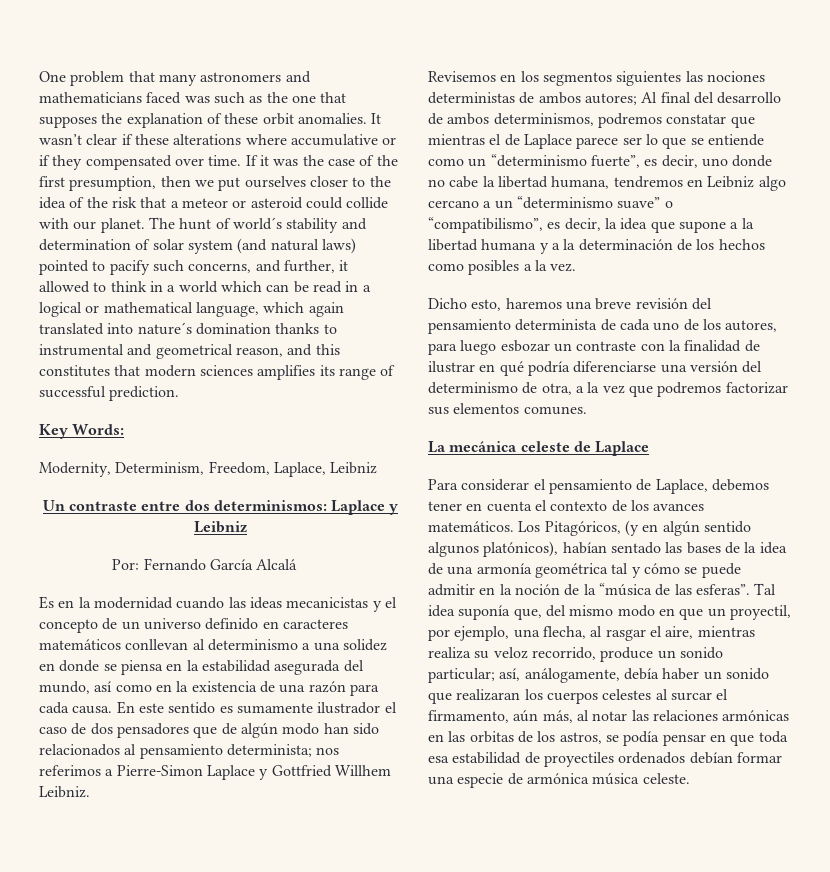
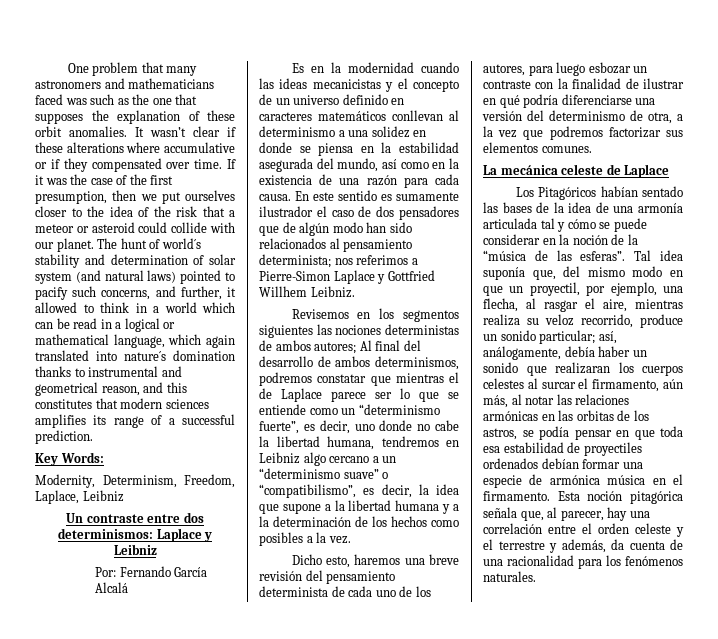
- The hunt of world´s stability and determination of solar system (and natural laws) pointed to pacify such concerns, and further, it allowed to think in a world which can be read in a logical or mathematical language, which again translated into nature´s domination thanks to instrumental and geometrical reason, and this constitutes that modern sciences amplifies its range of successful prediction.
+ The hunt of world´s stability and determination of solar system (and natural laws) pointed to pacify such concerns, and further, it allowed to think in a world which can be read in a logical or mathematical language, which again translated into nature´s domination thanks to instrumental and geometrical reason, and this constitutes that modern sciences amplifies its range of a successful prediction.
- Para considerar el pensamiento de Laplace, debemos tener en cuenta el contexto de los avances matemáticos. Los Pitagóricos, (y en algún sentido algunos platónicos), habían sentado las bases de la idea de una armonía geométrica tal y cómo se puede admitir en la noción de la “música de las esferas”.
+ Los Pitagóricos habían sentado las bases de la idea de una armonía articulada tal y cómo se puede considerar en la noción de la “música de las esferas”.
- así, análogamente, debía haber un sonido que realizaran los cuerpos celestes al surcar el firmamento, aún más, al notar las relaciones armónicas en las orbitas de los astros, se podía pensar en que toda esa estabilidad de proyectiles ordenados debían formar una especie de armónica música celeste.
+ así, análogamente, debía haber un sonido que realizaran los cuerpos celestes al surcar el firmamento, aún más, al notar las relaciones armónicas en las orbitas de los astros, se podía pensar en que toda esa estabilidad de proyectiles ordenados debían formar una especie de armónica música en el firmamento. Esta noción pitagórica señala que, al parecer, hay una correlación entre el orden celeste y el terrestre y además, da cuenta de una racionalidad para los fenómenos naturales.

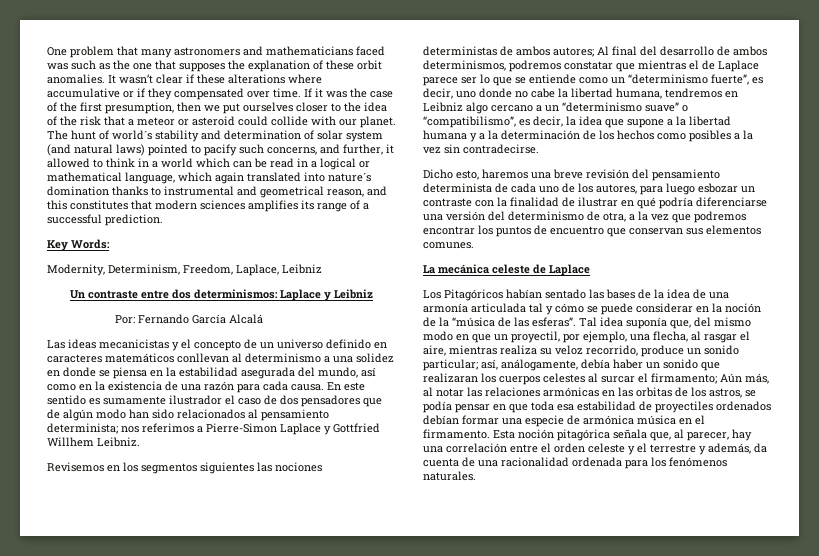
- Es en la modernidad cuando las ideas mecanicistas y el concepto de un universo definido en caracteres matemáticos conllevan al determinismo a una solidez en donde se piensa en la estabilidad asegurada del mundo, así como en la existencia de una razón para cada causa.
+ Las ideas mecanicistas y el concepto de un universo definido en caracteres matemáticos conllevan al determinismo a una solidez en donde se piensa en la estabilidad asegurada del mundo, así como en la existencia de una razón para cada causa.
- Al final del desarrollo de ambos determinismos, podremos constatar que mientras el de Laplace parece ser lo que se entiende como un “determinismo fuerte”, es decir, uno donde no cabe la libertad humana, tendremos en Leibniz algo cercano a un “determinismo suave” o “compatibilismo”, es decir, la idea que supone a la libertad humana y a la determinación de los hechos como posibles a la vez.
+ Al final del desarrollo de ambos determinismos, podremos constatar que mientras el de Laplace parece ser lo que se entiende como un “determinismo fuerte”, es decir, uno donde no cabe la libertad humana, tendremos en Leibniz algo cercano a un “determinismo suave” o “compatibilismo”, es decir, la idea que supone a la libertad humana y a la determinación de los hechos como posibles a la vez sin contradecirse.
- Dicho esto, haremos una breve revisión del pensamiento determinista de cada uno de los autores, para luego esbozar un contraste con la finalidad de ilustrar en qué podría diferenciarse una versión del determinismo de otra, a la vez que podremos factorizar sus elementos comunes.
+ Dicho esto, haremos una breve revisión del pensamiento determinista de cada uno de los autores, para luego esbozar un contraste con la finalidad de ilustrar en qué podría diferenciarse una versión del determinismo de otra, a la vez que podremos encontrar los puntos de encuentro que conservan sus elementos comunes.
- así, análogamente, debía haber un sonido que realizaran los cuerpos celestes al surcar el firmamento, aún más, al notar las relaciones armónicas en las orbitas de los astros, se podía pensar en que toda esa estabilidad de proyectiles ordenados debían formar una especie de armónica música en el firmamento.
+ así, análogamente, debía haber un sonido que realizaran los cuerpos celestes al surcar el firmamento; Aún más, al notar las relaciones armónicas en las orbitas de los astros, se podía pensar en que toda esa estabilidad de proyectiles ordenados debían formar una especie de armónica música en el firmamento.
- Esta noción pitagórica señala que, al parecer, hay una correlación entre el orden celeste y el terrestre y además, da cuenta de una racionalidad para los fenómenos naturales.
+ Esta noción pitagórica señala que, al parecer, hay una correlación entre el orden celeste y el terrestre y además, da cuenta de una racionalidad ordenada para los fenómenos naturales.

